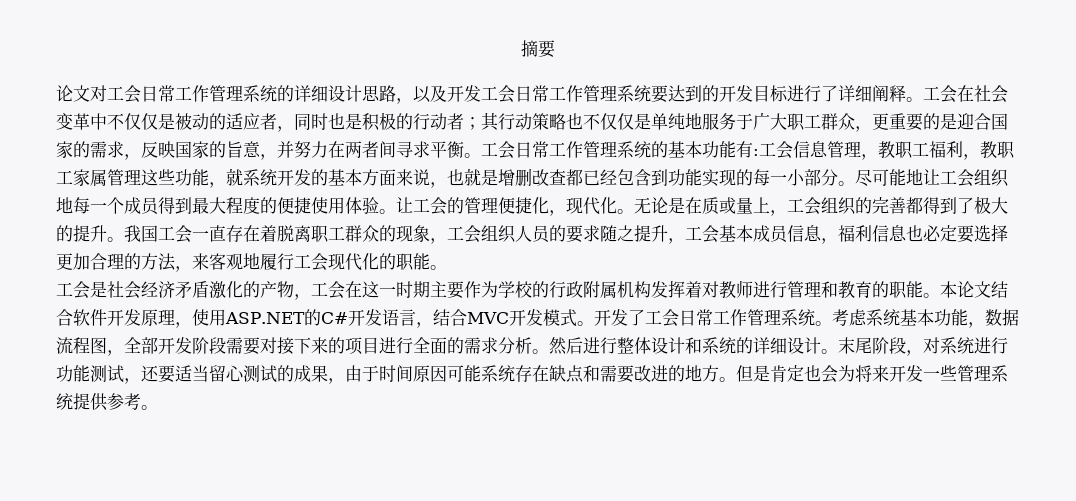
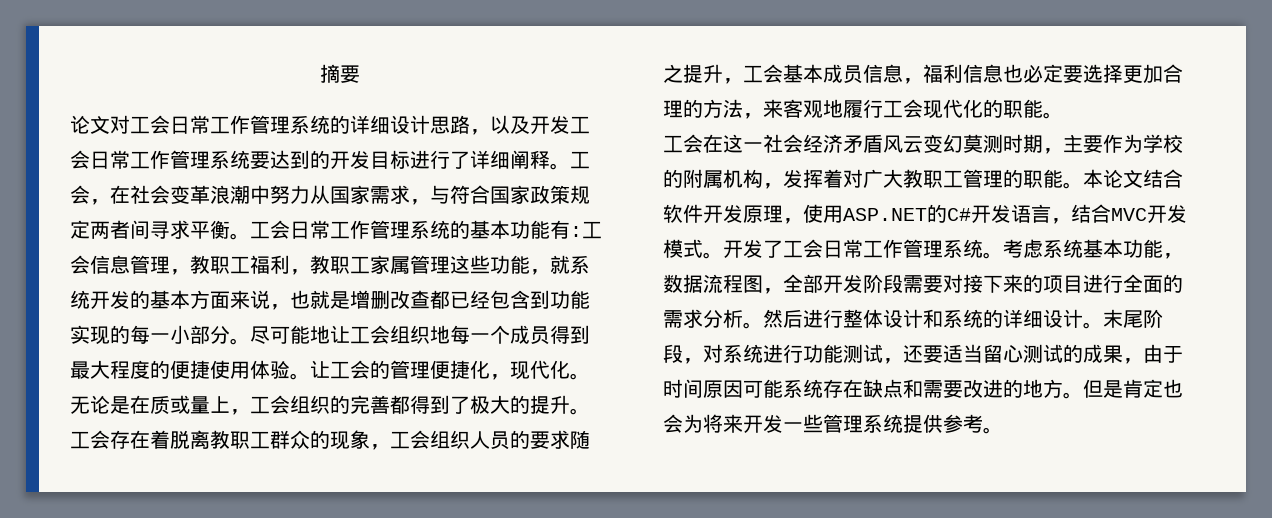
- 工会在社会变革中不仅仅是被动的适应者，同时也是积极的行动者；其行动策略也不仅仅是单纯地服务于广大职工群众，更重要的是迎合国家的需求，反映国家的旨意，并努力在两者间寻求平衡。
+ 工会，在社会变革浪潮中努力从国家需求，与符合国家政策规定两者间寻求平衡。
- 我国工会一直存在着脱离职工群众的现象，工会组织人员的要求随之提升，工会基本成员信息，福利信息也必定要选择更加合理的方法，来客观地履行工会现代化的职能。
+ 工会存在着脱离教职工群众的现象，工会组织人员的要求随之提升，工会基本成员信息，福利信息也必定要选择更加合理的方法，来客观地履行工会现代化的职能。
- 工会是社会经济矛盾激化的产物，工会在这一时期主要作为学校的行政附属机构发挥着对教师进行管理和教育的职能。
+ 工会在这一社会经济矛盾风云变幻莫测时期，主要作为学校的附属机构，发挥着对广大教职工管理的职能。

